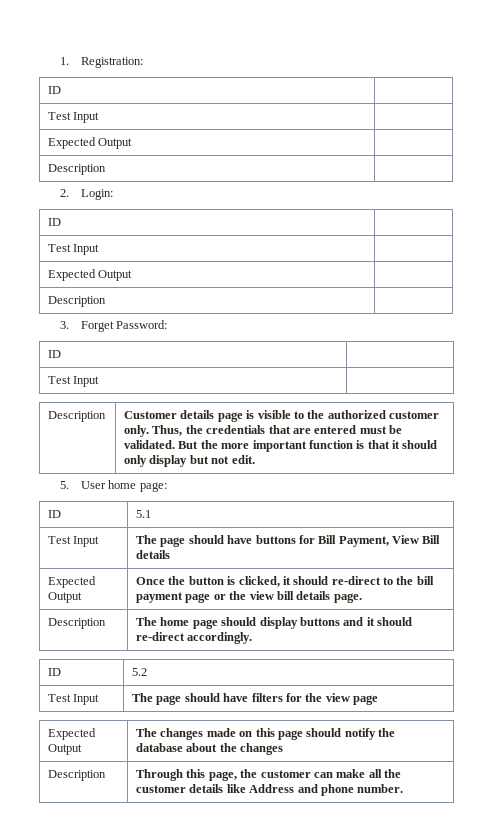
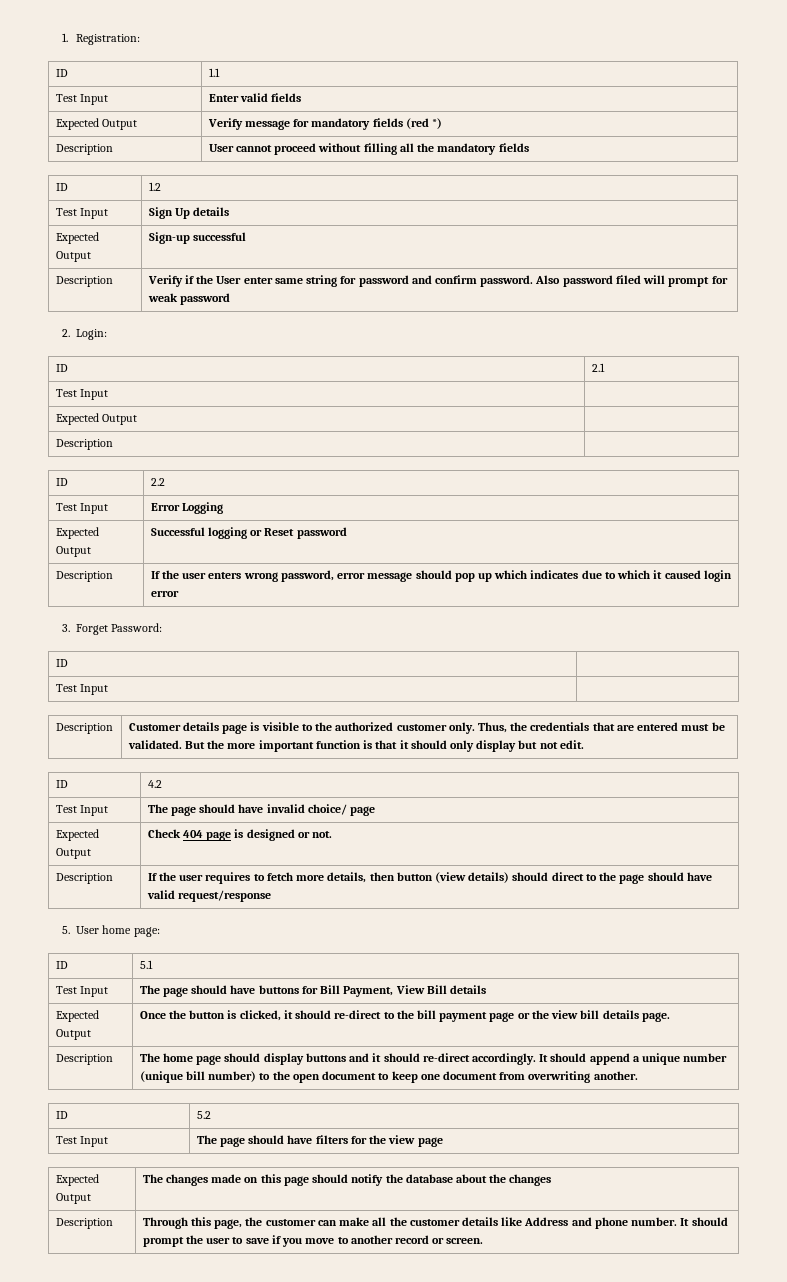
  1. Registration:
- ID |
+ ID | 1.1
+ Test Input | Enter valid fields
+ Expected Output | Verify message for mandatory fields (red *)
+ Description | User cannot proceed without filling all the mandatory fields
+ ID | 1.2
+ Test Input | Sign Up details
+ Expected Output | Sign-up successful
+ Description | Verify if the User enter same string for password and confirm password. Also password filed will prompt for weak password
+ 2. Login:
+ ID | 2.1
  Test Input |
  Expected Output |
  Description |
- 2. Login:
- ID |
- Test Input |
- Expected Output |
- Description |
+ ID | 2.2
+ Test Input | Error Logging
+ Expected Output | Successful logging or Reset password
+ Description | If the user enters wrong password, error message should pop up which indicates due to which it caused login error
+ ID | 4.2
+ Test Input | The page should have invalid choice/ page
+ Expected Output | Check 404 page is designed or not.
+ Description | If the user requires to fetch more details, then button (view details) should direct to the page should have valid request/response
- Description | The home page should display buttons and it should re-direct accordingly.
+ Description | The home page should display buttons and it should re-direct accordingly. It should append a unique number (unique bill number) to the open document to keep one document from overwriting another.
- Description | Through this page, the customer can make all the customer details like Address and phone number.
+ Description | Through this page, the customer can make all the customer details like Address and phone number. It should prompt the user to save if you move to another record or screen.

